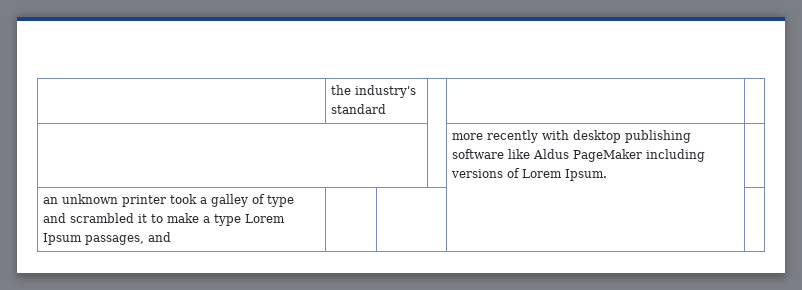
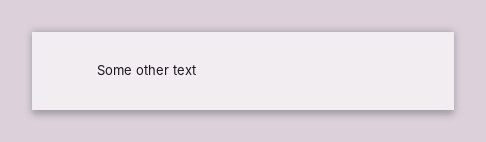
- | the industry's standard | | |
- | | more recently with desktop publishing software like Aldus PageMaker including versions of Lorem Ipsum. |
- an unknown printer took a galley of type and scrambled it to make a type Lorem Ipsum passages, and | | | |
+ Some other text

